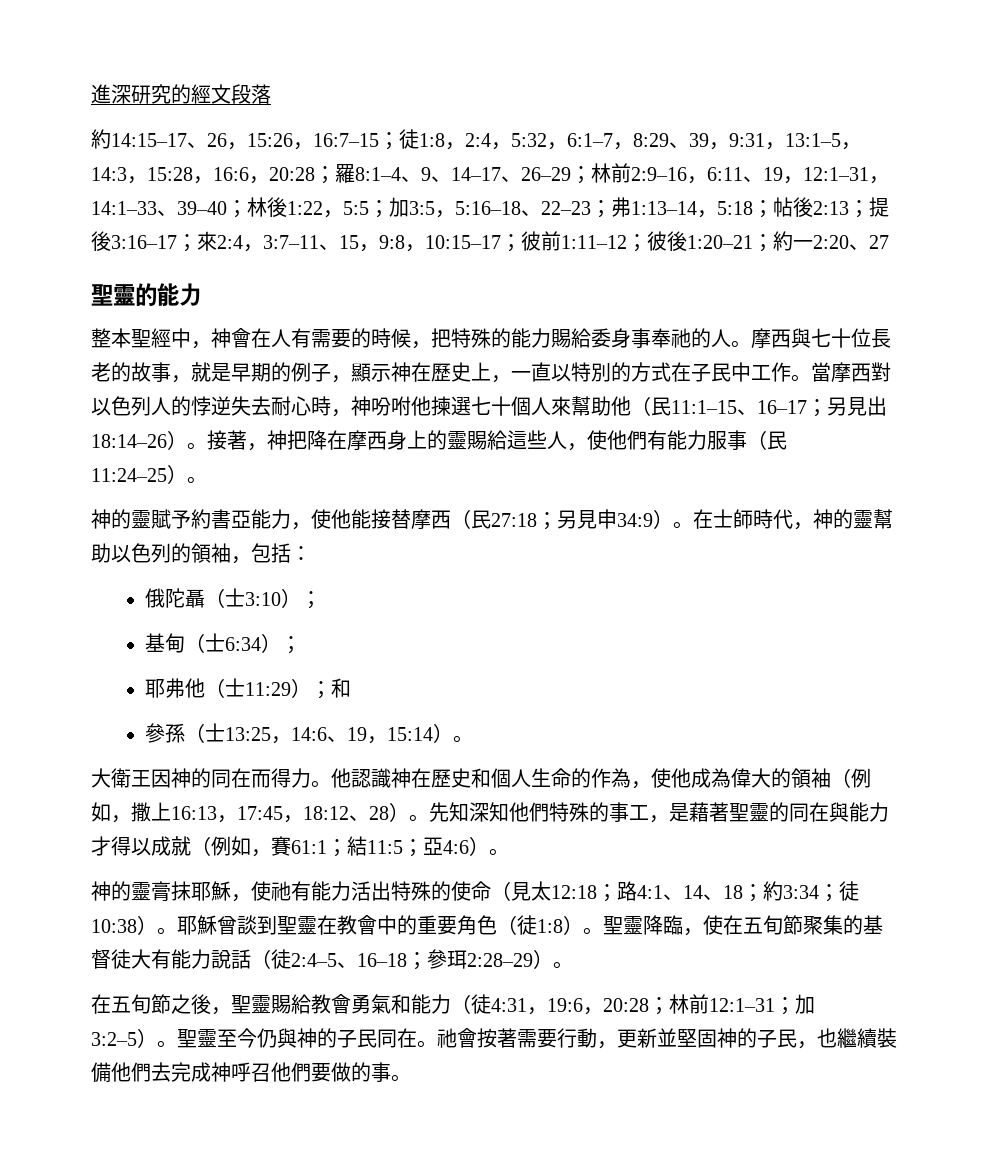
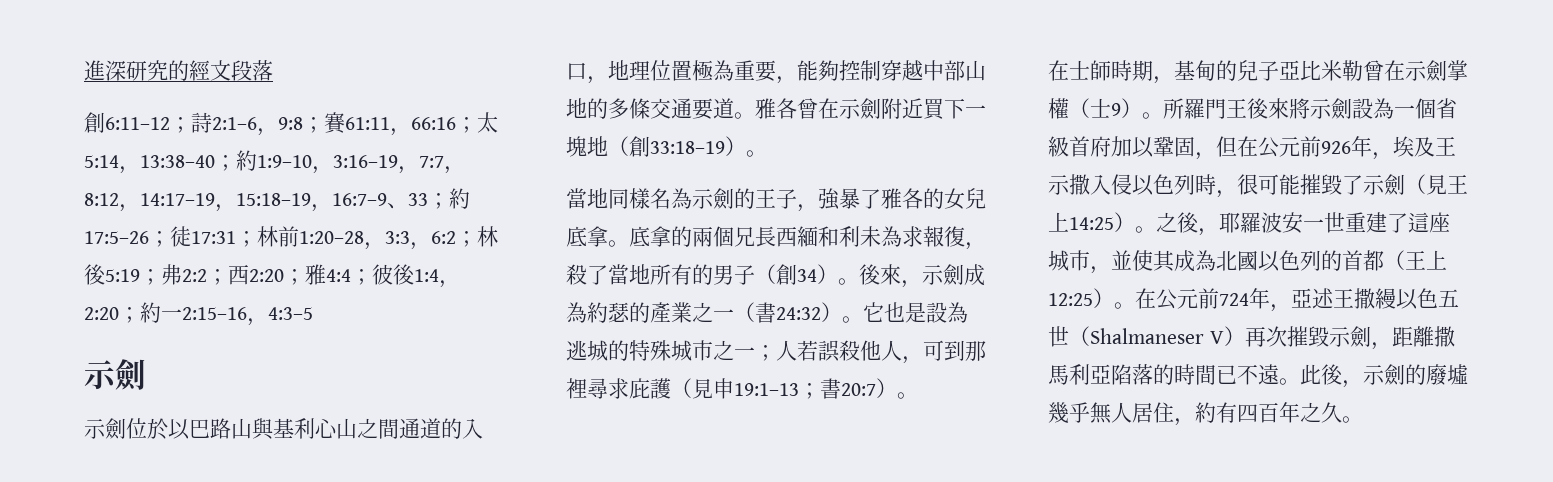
- 約14:15–17、26，15:26，16:7–15；徒1:8，2:4，5:32，6:1–7，8:29、39，9:31，13:1–5，14:3，15:28，16:6，20:28；羅8:1–4、9、14–17、26–29；林前2:9–16，6:11、19，12:1–31，14:1–33、39–40；林後1:22，5:5；加3:5，5:16–18、22–23；弗1:13–14，5:18；帖後2:13；提後3:16–17；來2:4，3:7–11、15，9:8，10:15–17；彼前1:11–12；彼後1:20–21；約一2:20、27
- 聖靈的能力
- 整本聖經中，神會在人有需要的時候，把特殊的能力賜給委身事奉祂的人。摩西與七十位長老的故事，就是早期的例子，顯示神在歷史上，一直以特別的方式在子民中工作。當摩西對以色列人的悖逆失去耐心時，神吩咐他揀選七十個人來幫助他（民11:1–15、16–17；另見出18:14–26）。接著，神把降在摩西身上的靈賜給這些人，使他們有能力服事（民11:24–25）。
- 神的靈賦予約書亞能力，使他能接替摩西（民27:18；另見申34:9）。在士師時代，神的靈幫助以色列的領袖，包括：
- 俄陀聶（士3:10）；
- 基甸（士6:34）；
- 耶弗他（士11:29）；和
- 參孫（士13:25，14:6、19，15:14）。
- 大衛王因神的同在而得力。他認識神在歷史和個人生命的作為，使他成為偉大的領袖（例如，撒上16:13，17:45，18:12、28）。先知深知他們特殊的事工，是藉著聖靈的同在與能力才得以成就（例如，賽61:1；結11:5；亞4:6）。
- 神的靈膏抹耶穌，使祂有能力活出特殊的使命（見太12:18；路4:1、14、18；約3:34；徒10:38）。耶穌曾談到聖靈在教會中的重要角色（徒1:8）。聖靈降臨，使在五旬節聚集的基督徒大有能力說話（徒2:4–5、16–18；參珥2:28–29）。
- 在五旬節之後，聖靈賜給教會勇氣和能力（徒4:31，19:6，20:28；林前12:1–31；加3:2–5）。聖靈至今仍與神的子民同在。祂會按著需要行動，更新並堅固神的子民，也繼續裝備他們去完成神呼召他們要做的事。
+ 創6:11–12；詩2:1–6，9:8；賽61:11，66:16；太5:14，13:38–40；約1:9–10，3:16–19，7:7，8:12，14:17–19，15:18–19，16:7–9、33；約17:5–26；徒17:31；林前1:20–28，3:3，6:2；林後5:19；弗2:2；西2:20；雅4:4；彼後1:4，2:20；約一2:15–16，4:3–5
+ 示劍
+ 示劍位於以巴路山與基利心山之間通道的入口，地理位置極為重要，能夠控制穿越中部山地的多條交通要道。雅各曾在示劍附近買下一塊地（創33:18–19）。
+ 當地同樣名為示劍的王子，強暴了雅各的女兒底拿。底拿的兩個兄長西緬和利未為求報復，殺了當地所有的男子（創34）。後來，示劍成為約瑟的產業之一（書24:32）。它也是設為逃城的特殊城市之一；人若誤殺他人，可到那裡尋求庇護（見申19:1–13；書20:7）。
+ 在士師時期，基甸的兒子亞比米勒曾在示劍掌權（士9）。所羅門王後來將示劍設為一個省級首府加以鞏固，但在公元前926年，埃及王示撒入侵以色列時，很可能摧毀了示劍（見王上14:25）。之後，耶羅波安一世重建了這座城市，並使其成為北國以色列的首都（王上12:25）。在公元前724年，亞述王撒縵以色五世（Shalmaneser V）再次摧毀示劍，距離撒馬利亞陷落的時間已不遠。此後，示劍的廢墟幾乎無人居住，約有四百年之久。

